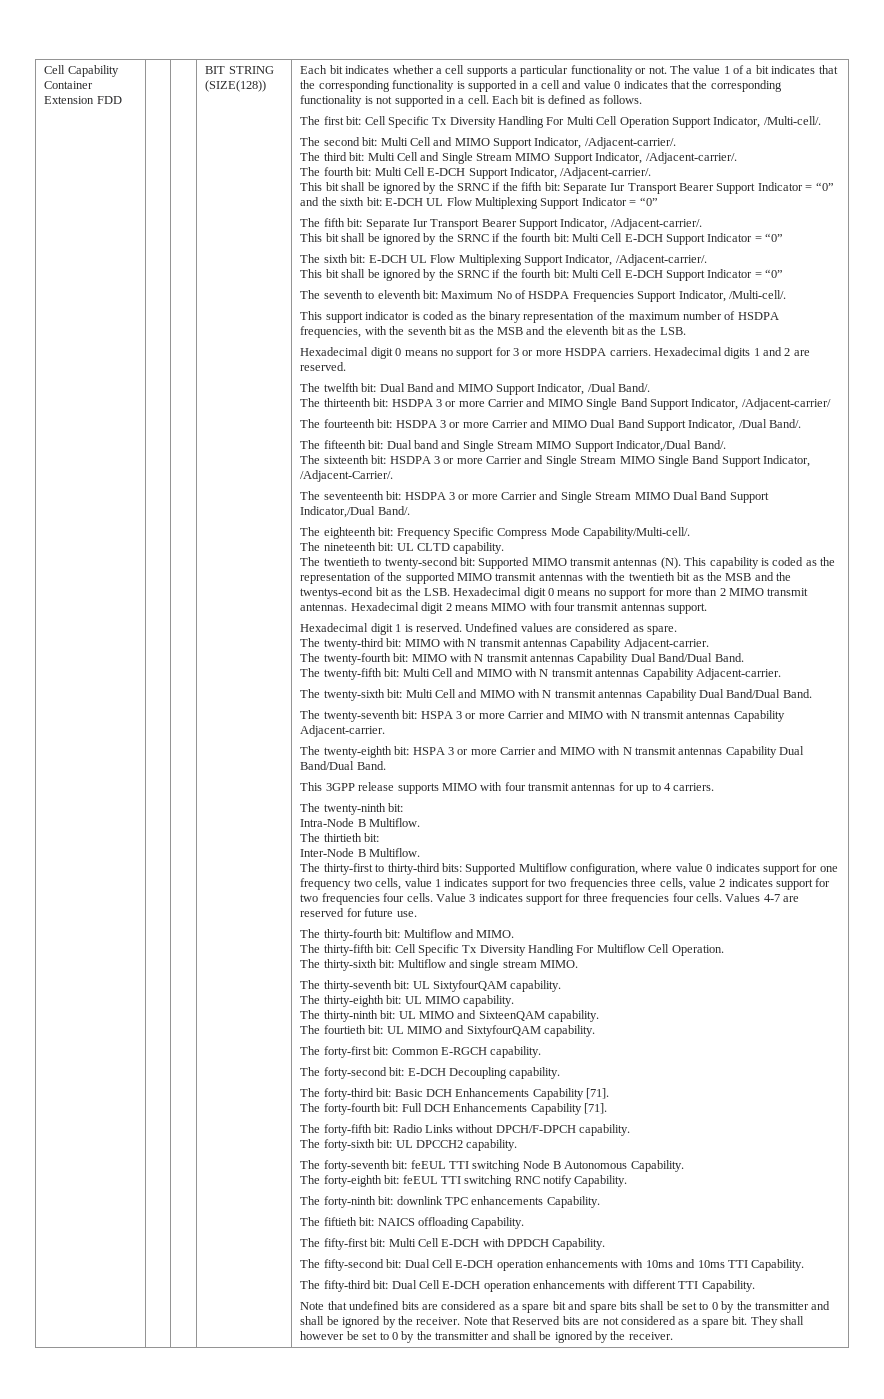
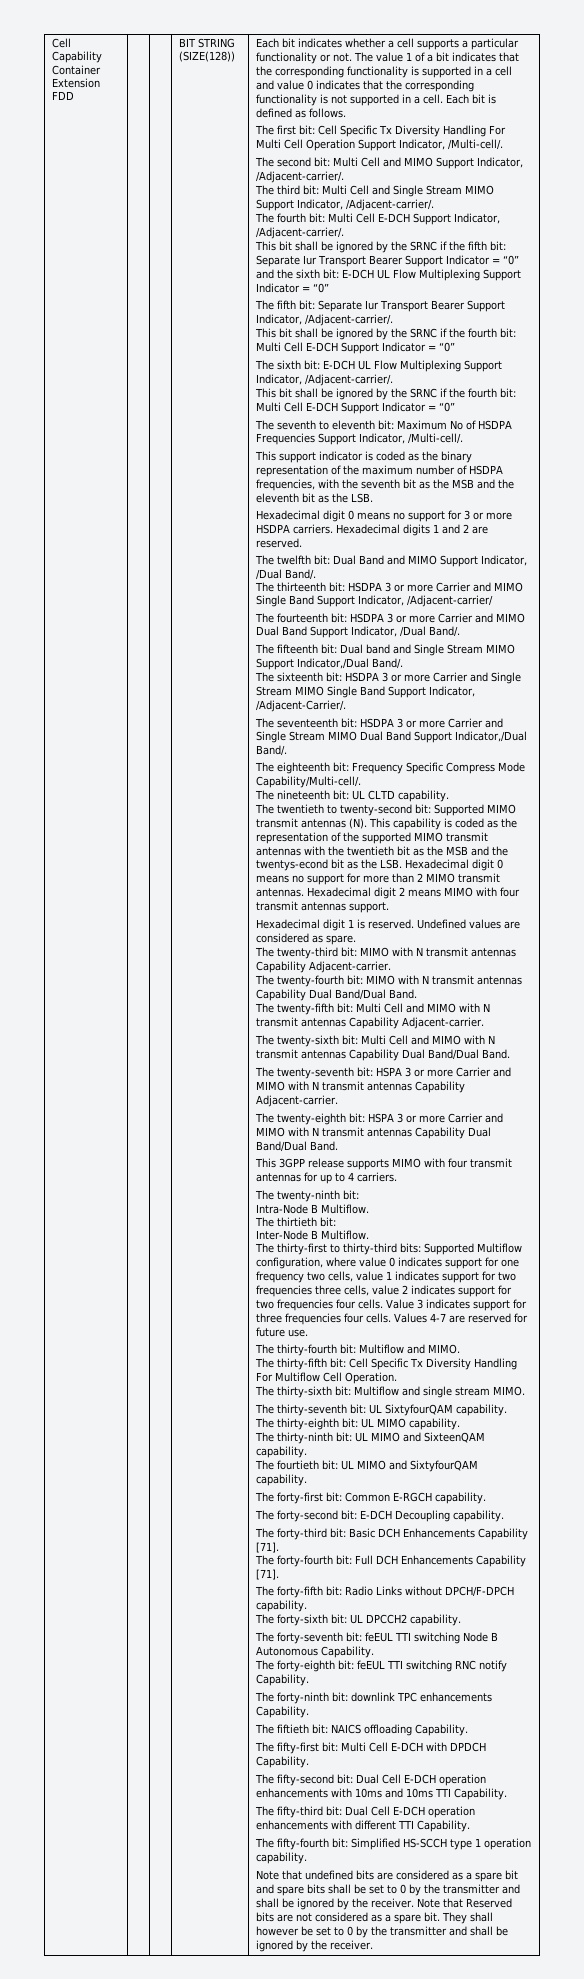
+ The fifty-fourth bit: Simplified HS-SCCH type 1 operation capability.

